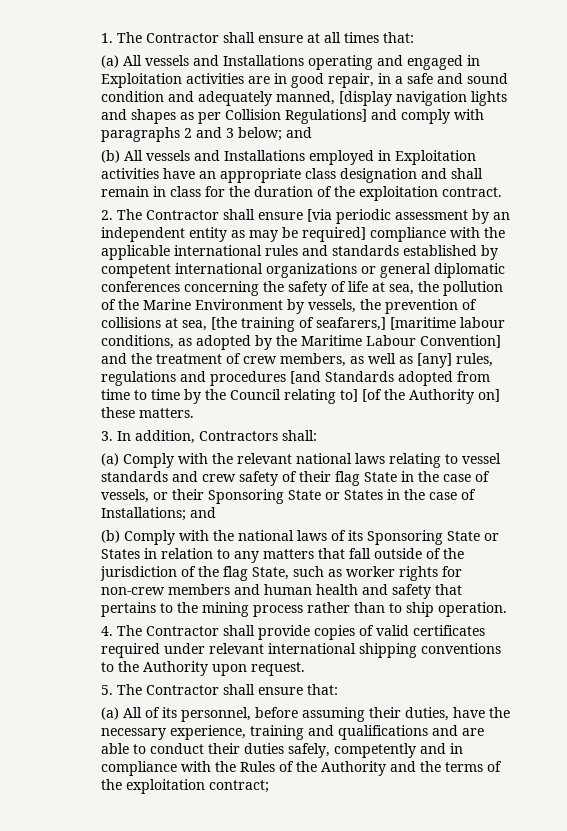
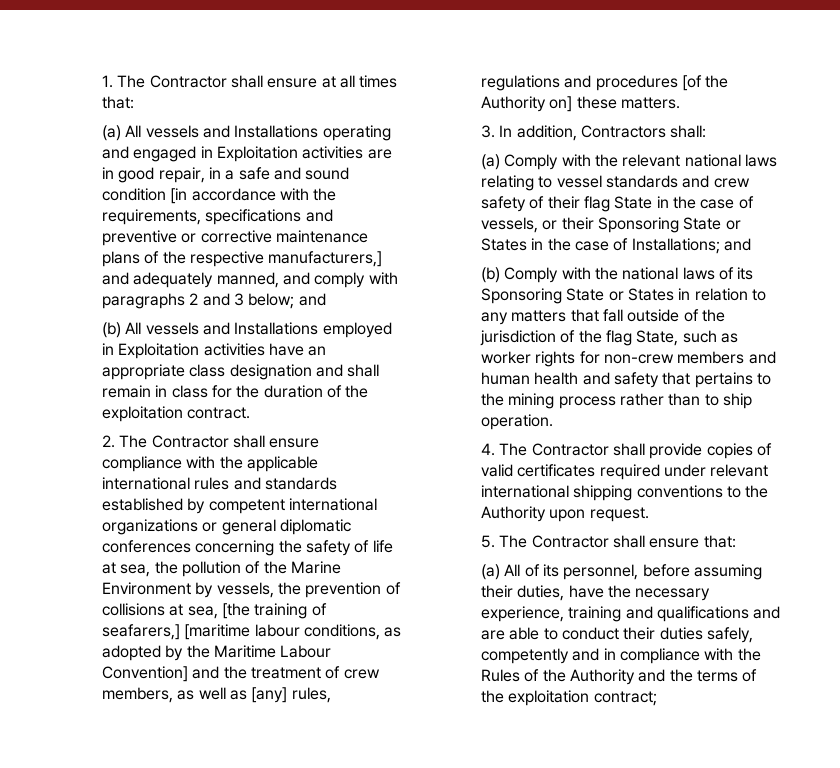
- (a) All vessels and Installations operating and engaged in Exploitation activities are in good repair, in a safe and sound condition and adequately manned, [display navigation lights and shapes as per Collision Regulations] and comply with paragraphs 2 and 3 below; and
+ (a) All vessels and Installations operating and engaged in Exploitation activities are in good repair, in a safe and sound condition [in accordance with the requirements, specifications and preventive or corrective maintenance plans of the respective manufacturers,] and adequately manned, and comply with paragraphs 2 and 3 below; and
- 2. The Contractor shall ensure [via periodic assessment by an independent entity as may be required] compliance with the applicable international rules and standards established by competent international organizations or general diplomatic conferences concerning the safety of life at sea, the pollution of the Marine Environment by vessels, the prevention of collisions at sea, [the training of seafarers,] [maritime labour conditions, as adopted by the Maritime Labour Convention] and the treatment of crew members, as well as [any] rules, regulations and procedures [and Standards adopted from time to time by the Council relating to] [of the Authority on] these matters.
+ 2. The Contractor shall ensure compliance with the applicable international rules and standards established by competent international organizations or general diplomatic conferences concerning the safety of life at sea, the pollution of the Marine Environment by vessels, the prevention of collisions at sea, [the training of seafarers,] [maritime labour conditions, as adopted by the Maritime Labour Convention] and the treatment of crew members, as well as [any] rules, regulations and procedures [of the Authority on] these matters.

